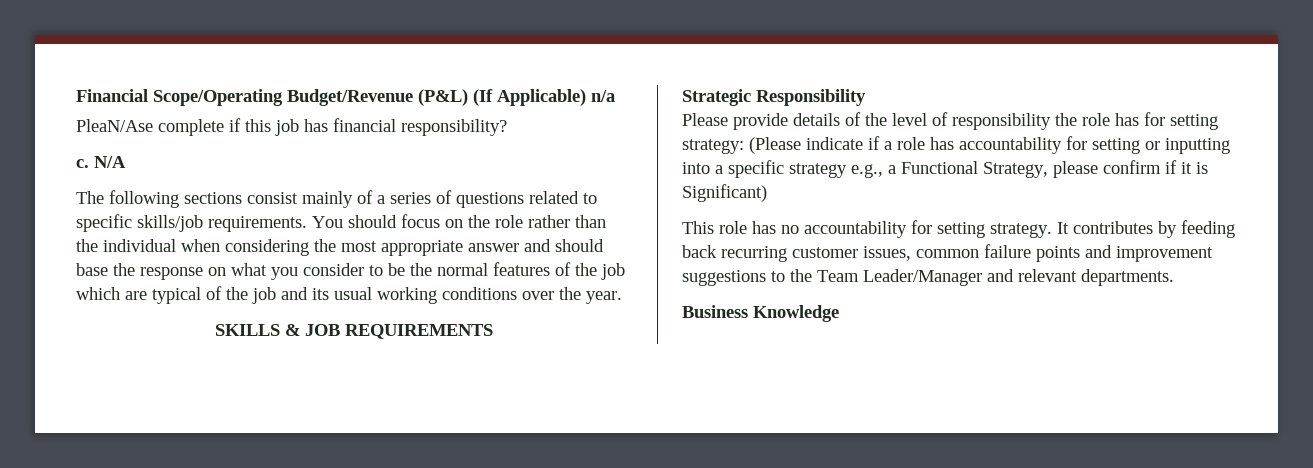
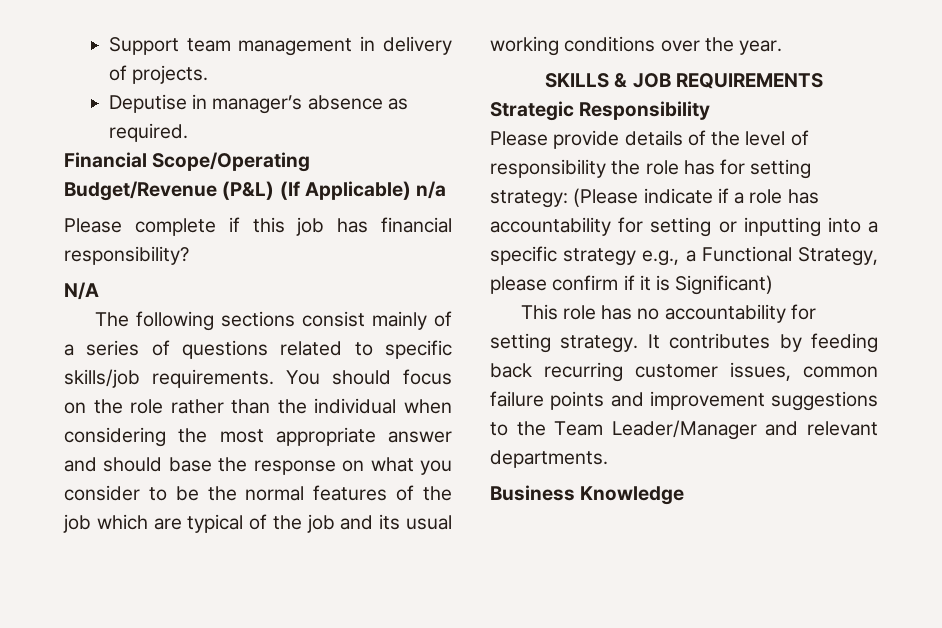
+ Support team management in delivery of projects.
+ Deputise in manager’s absence as required.
- PleaN/Ase complete if this job has financial responsibility?
+ Please complete if this job has financial responsibility?
- c.

